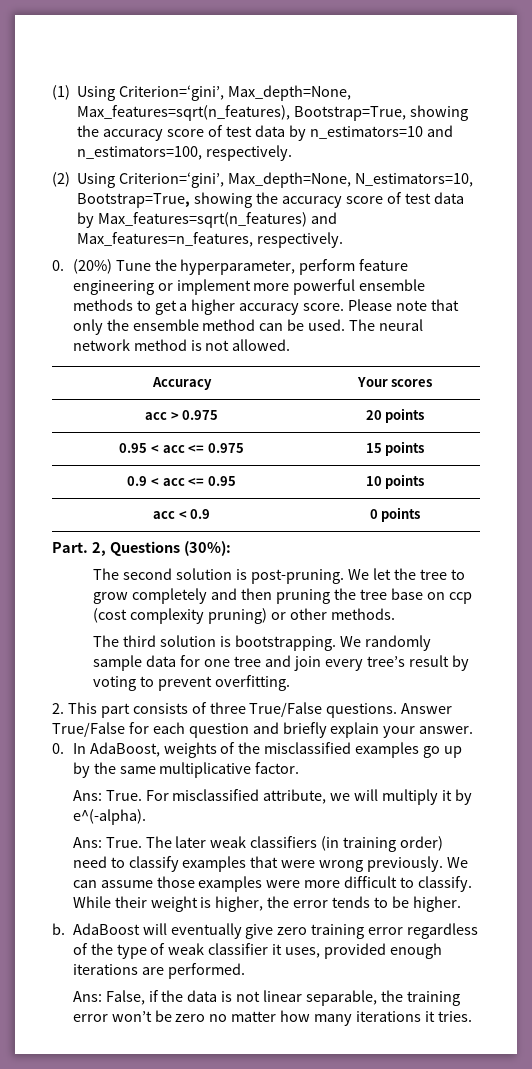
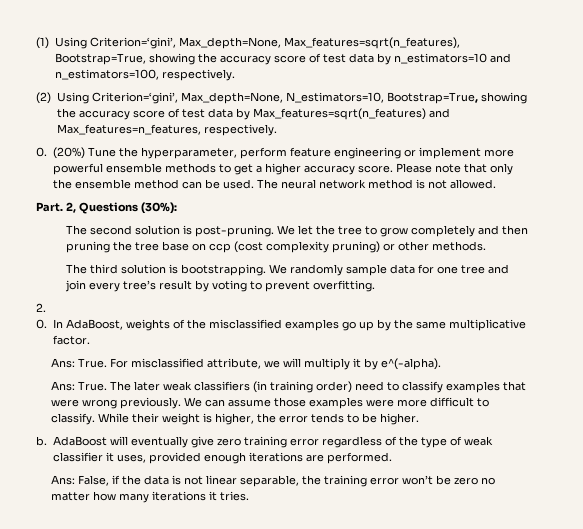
- Accuracy | Your scores
- acc > 0.975 | 20 points
- 0.95 < acc <= 0.975 | 15 points
- 0.9 < acc <= 0.95 | 10 points
- acc < 0.9 | 0 points
- 2. This part consists of three True/False questions. Answer True/False for each question and briefly explain your answer.
+ 2.

